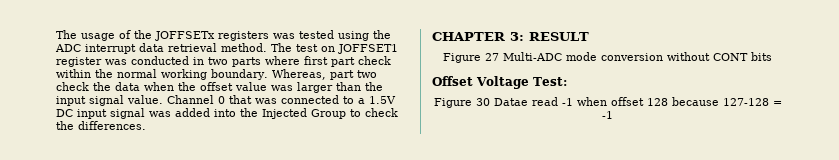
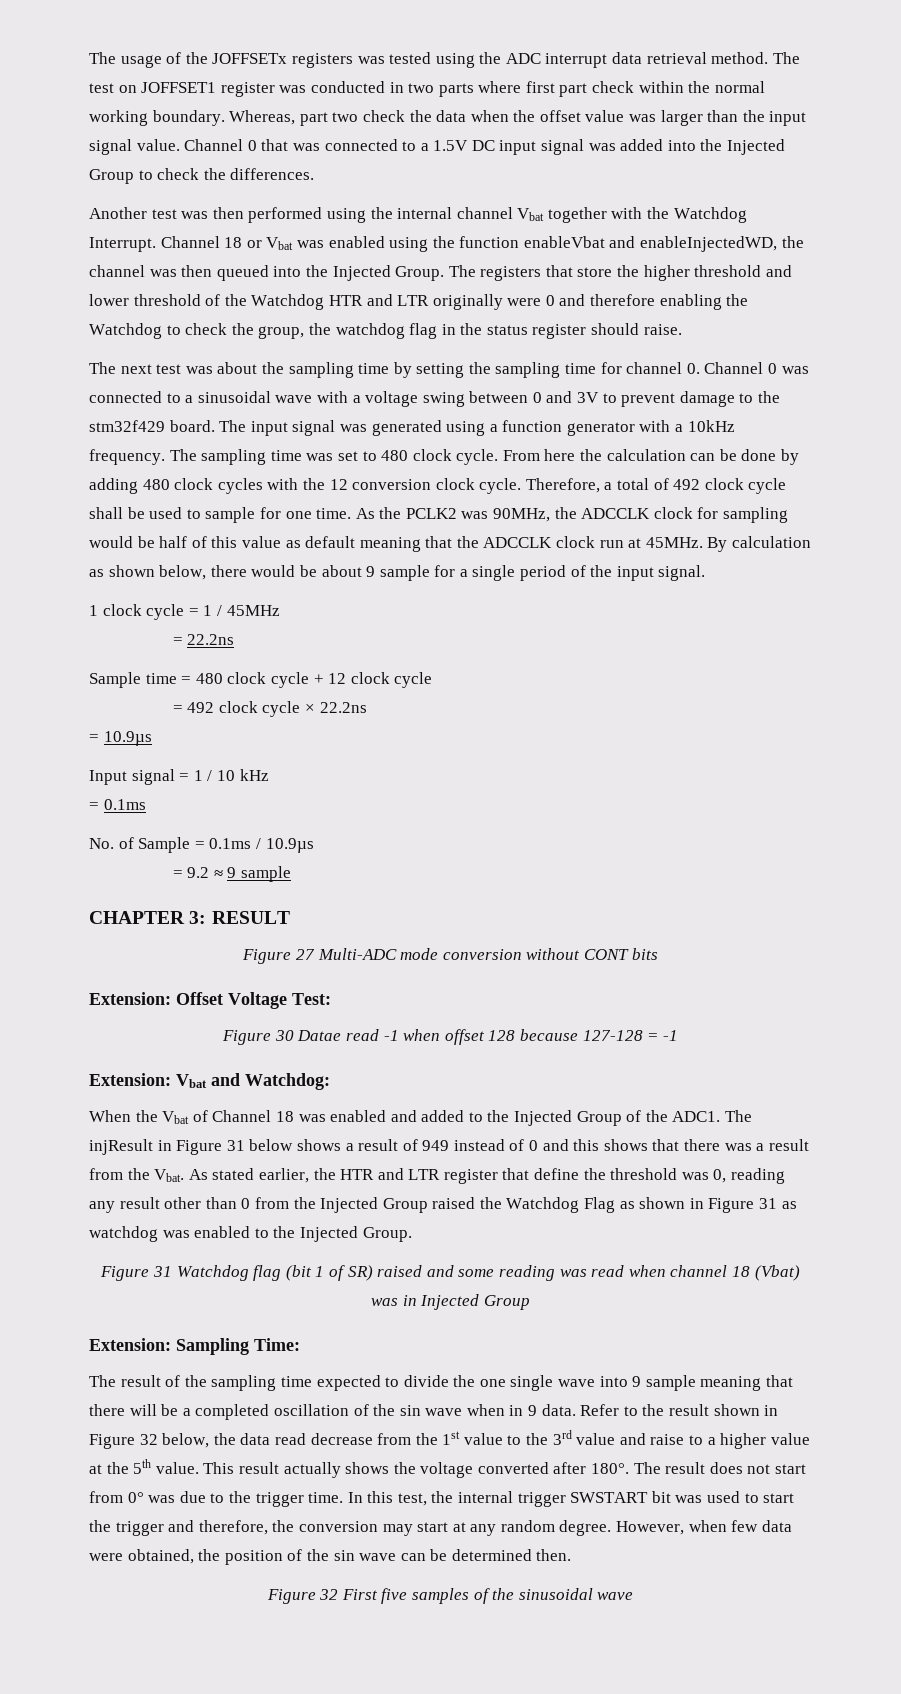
+ Another test was then performed using the internal channel Vbat together with the Watchdog Interrupt. Channel 18 or Vbat was enabled using the function enableVbat and enableInjectedWD, the channel was then queued into the Injected Group. The registers that store the higher threshold and lower threshold of the Watchdog HTR and LTR originally were 0 and therefore enabling the Watchdog to check the group, the watchdog flag in the status register should raise.
+ The next test was about the sampling time by setting the sampling time for channel 0. Channel 0 was connected to a sinusoidal wave with a voltage swing between 0 and 3V to prevent damage to the stm32f429 board. The input signal was generated using a function generator with a 10kHz frequency. The sampling time was set to 480 clock cycle. From here the calculation can be done by adding 480 clock cycles with the 12 conversion clock cycle. Therefore, a total of 492 clock cycle shall be used to sample for one time. As the PCLK2 was 90MHz, the ADCCLK clock for sampling would be half of this value as default meaning that the ADCCLK clock run at 45MHz. By calculation as shown below, there would be about 9 sample for a single period of the input signal.
+ 1 clock cycle = 1 / 45MHz
+ = 22.2ns
+ Sample time = 480 clock cycle + 12 clock cycle
+ = 492 clock cycle × 22.2ns
+ = 10.9µs
+ Input signal = 1 / 10 kHz
+ = 0.1ms
+ No. of Sample = 0.1ms / 10.9µs
+ = 9.2 ≈ 9 sample
- Offset Voltage Test:
+ Extension: Offset Voltage Test:
+ Extension: Vbat and Watchdog:
+ When the Vbat of Channel 18 was enabled and added to the Injected Group of the ADC1. The injResult in Figure 31 below shows a result of 949 instead of 0 and this shows that there was a result from the Vbat. As stated earlier, the HTR and LTR register that define the threshold was 0, reading any result other than 0 from the Injected Group raised the Watchdog Flag as shown in Figure 31 as watchdog was enabled to the Injected Group.
+ Figure 31 Watchdog flag (bit 1 of SR) raised and some reading was read when channel 18 (Vbat) was in Injected Group
+ Extension: Sampling Time:
+ The result of the sampling time expected to divide the one single wave into 9 sample meaning that there will be a completed oscillation of the sin wave when in 9 data. Refer to the result shown in Figure 32 below, the data read decrease from the 1st value to the 3rd value and raise to a higher value at the 5th value. This result actually shows the voltage converted after 180°. The result does not start from 0° was due to the trigger time. In this test, the internal trigger SWSTART bit was used to start the trigger and therefore, the conversion may start at any random degree. However, when few data were obtained, the position of the sin wave can be determined then.
+ Figure 32 First five samples of the sinusoidal wave

